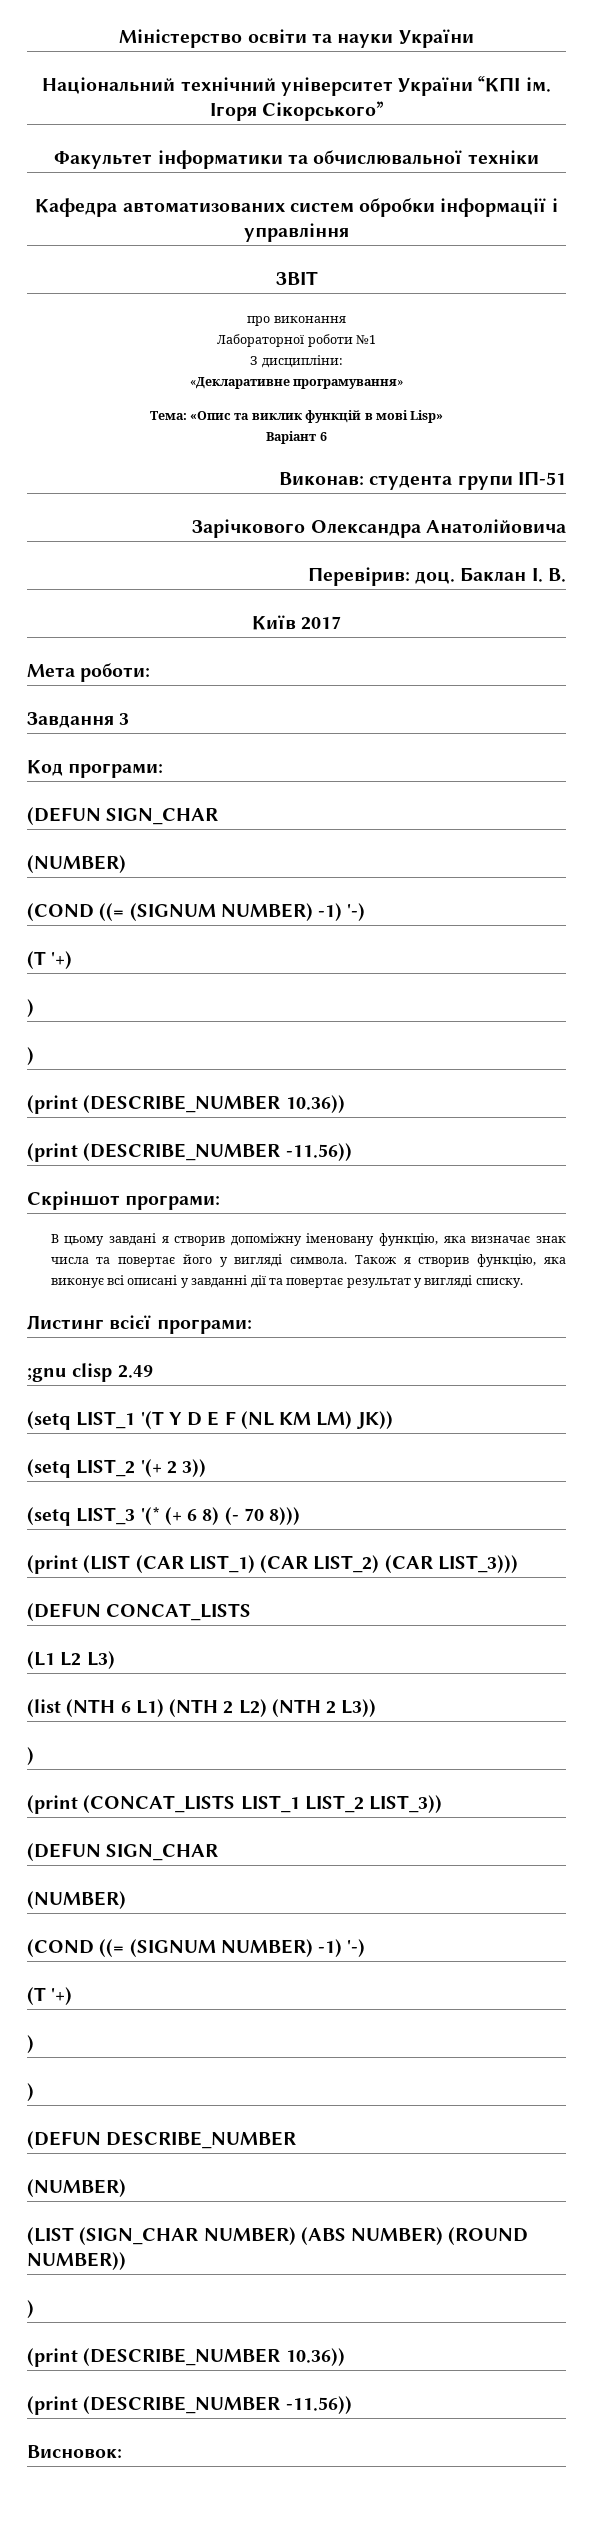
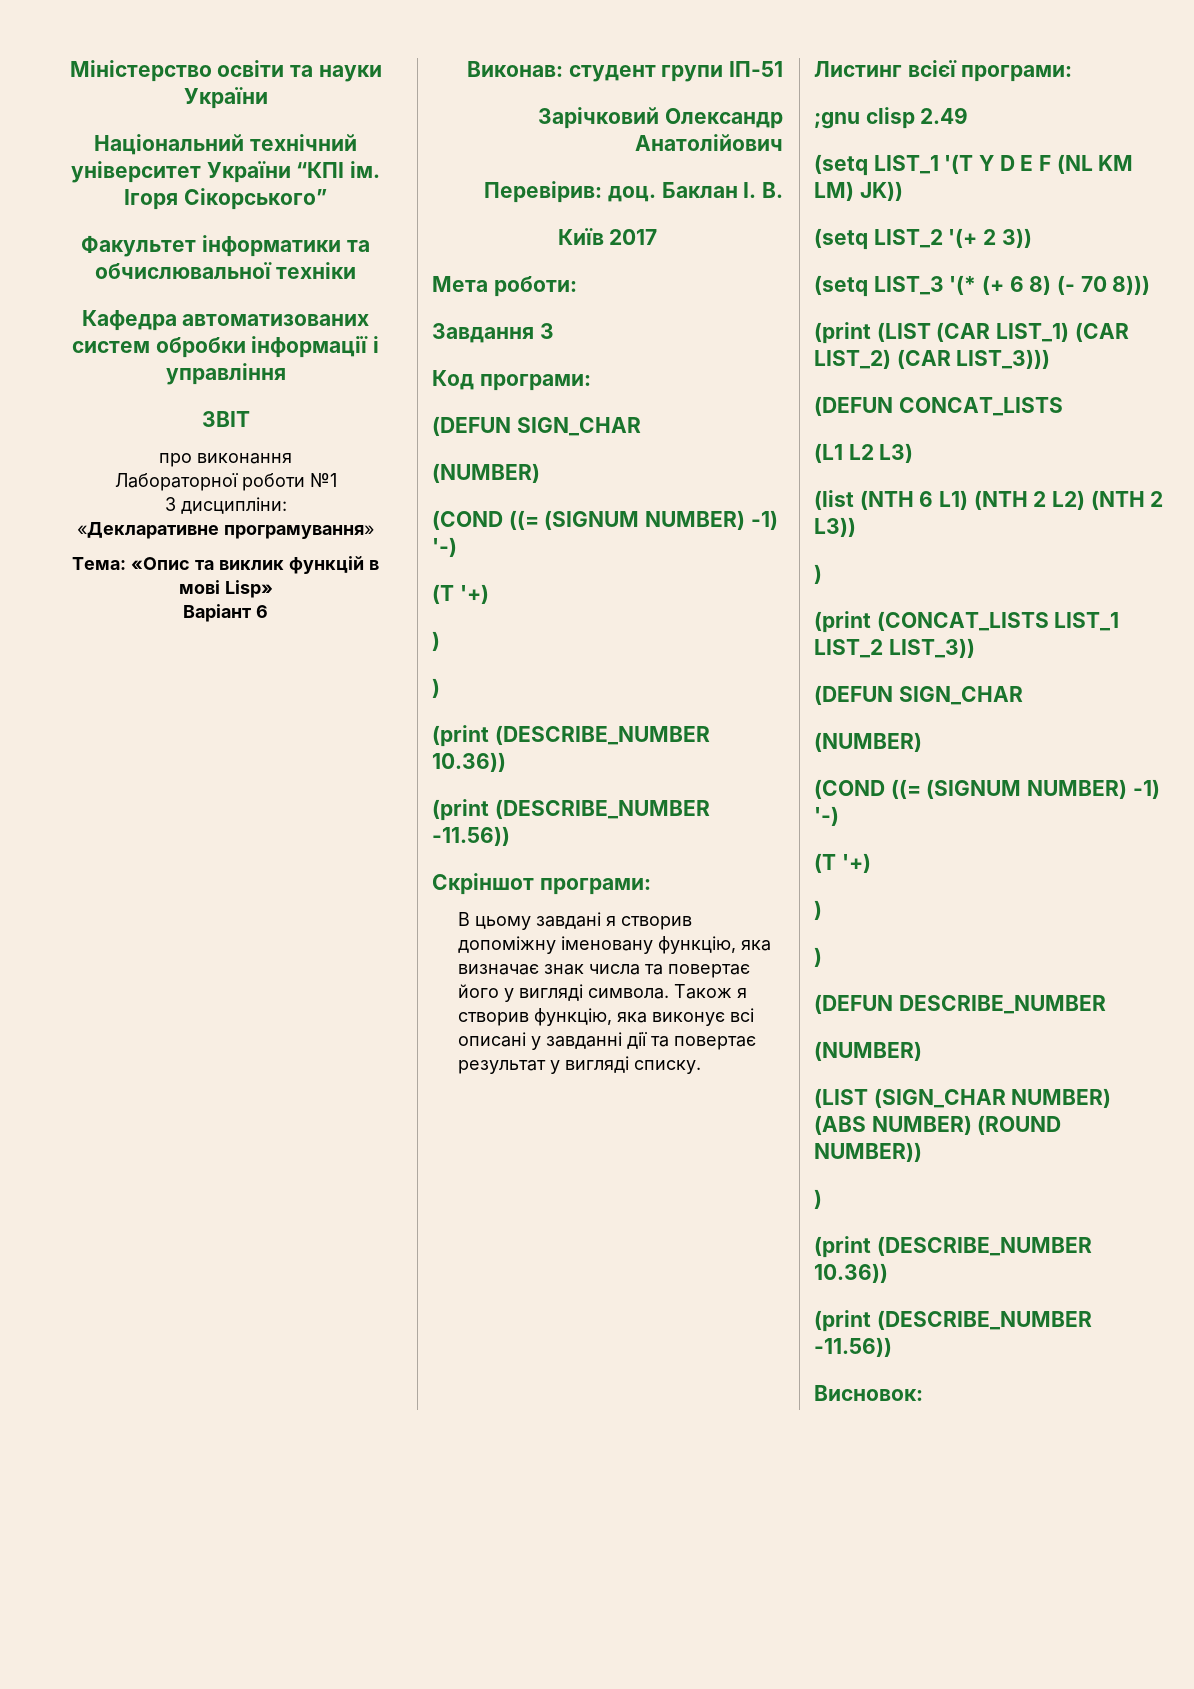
- Виконав: студента групи ІП-51
+ Виконав: студент групи ІП-51
- Зарічкового Олександра Анатолійовича
+ Зарічковий Олександр Анатолійович

